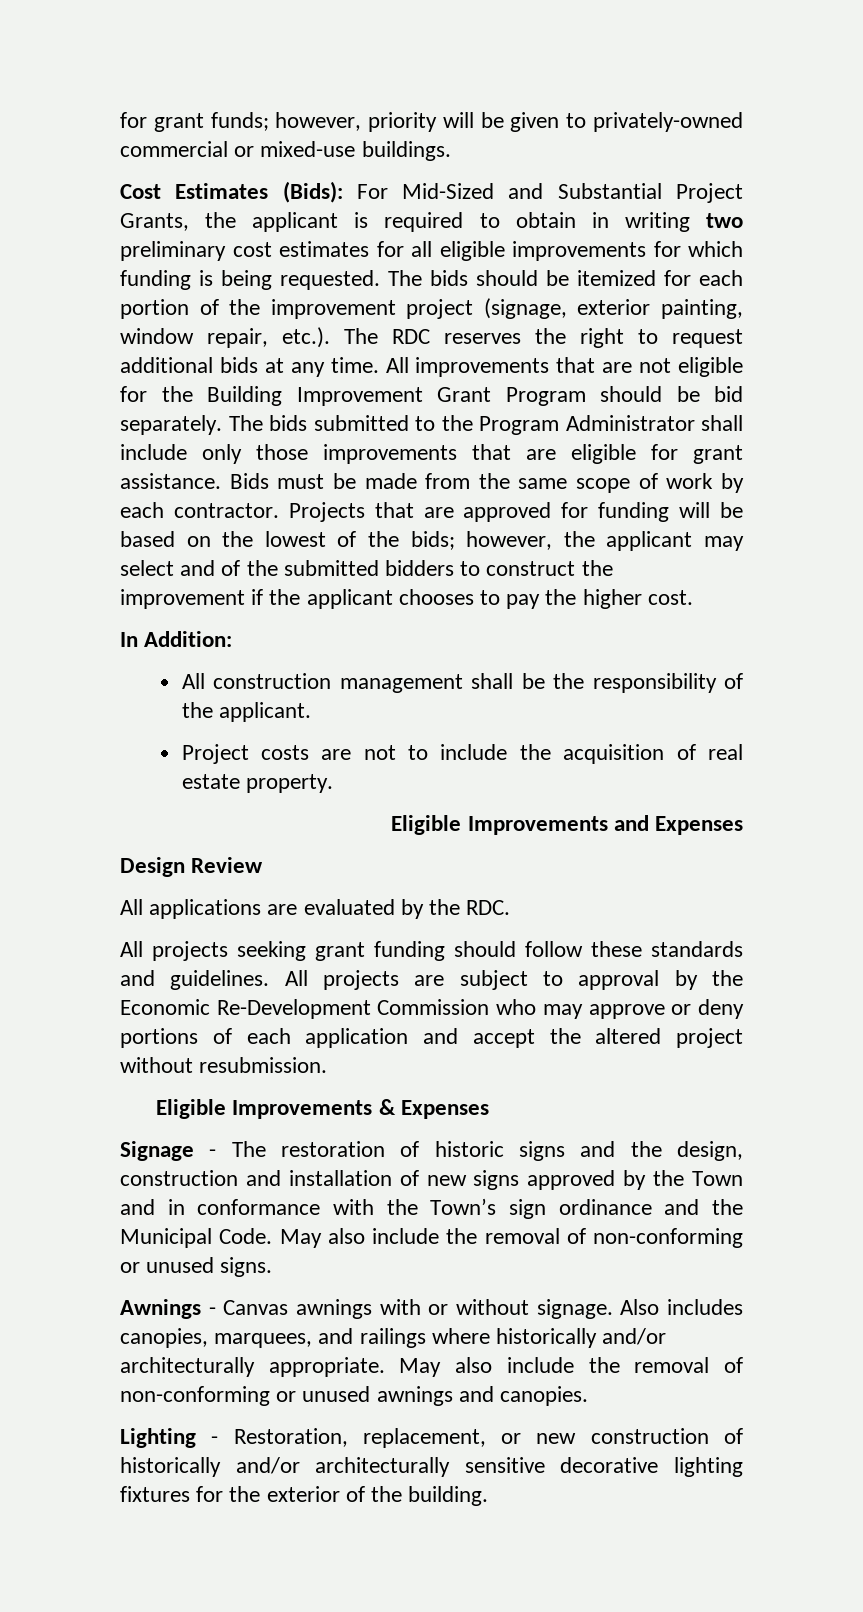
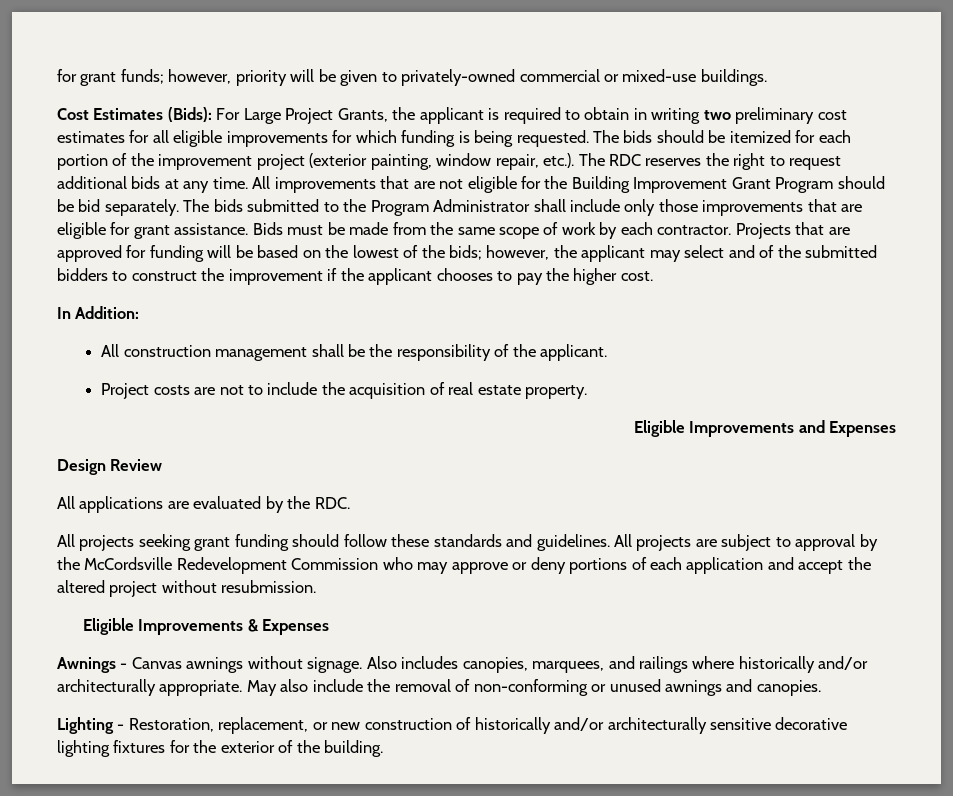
- Cost Estimates (Bids): For Mid-Sized and Substantial Project Grants, the applicant is required to obtain in writing two preliminary cost estimates for all eligible improvements for which funding is being requested.
+ Cost Estimates (Bids): For Large Project Grants, the applicant is required to obtain in writing two preliminary cost estimates for all eligible improvements for which funding is being requested.
- The bids should be itemized for each portion of the improvement project (signage, exterior painting, window repair, etc.). The RDC reserves the right to request additional bids at any time.
+ The bids should be itemized for each portion of the improvement project (exterior painting, window repair, etc.). The RDC reserves the right to request additional bids at any time.
- All projects are subject to approval by the Economic Re-Development Commission who may approve or deny portions of each application and accept the altered project without resubmission.
+ All projects are subject to approval by the McCordsville Redevelopment Commission who may approve or deny portions of each application and accept the altered project without resubmission.
- Signage - The restoration of historic signs and the design, construction and installation of new signs approved by the Town and in conformance with the Town’s sign ordinance and the Municipal Code. May also include the removal of non-conforming or unused signs.
- Awnings - Canvas awnings with or without signage.
+ Awnings - Canvas awnings without signage.

